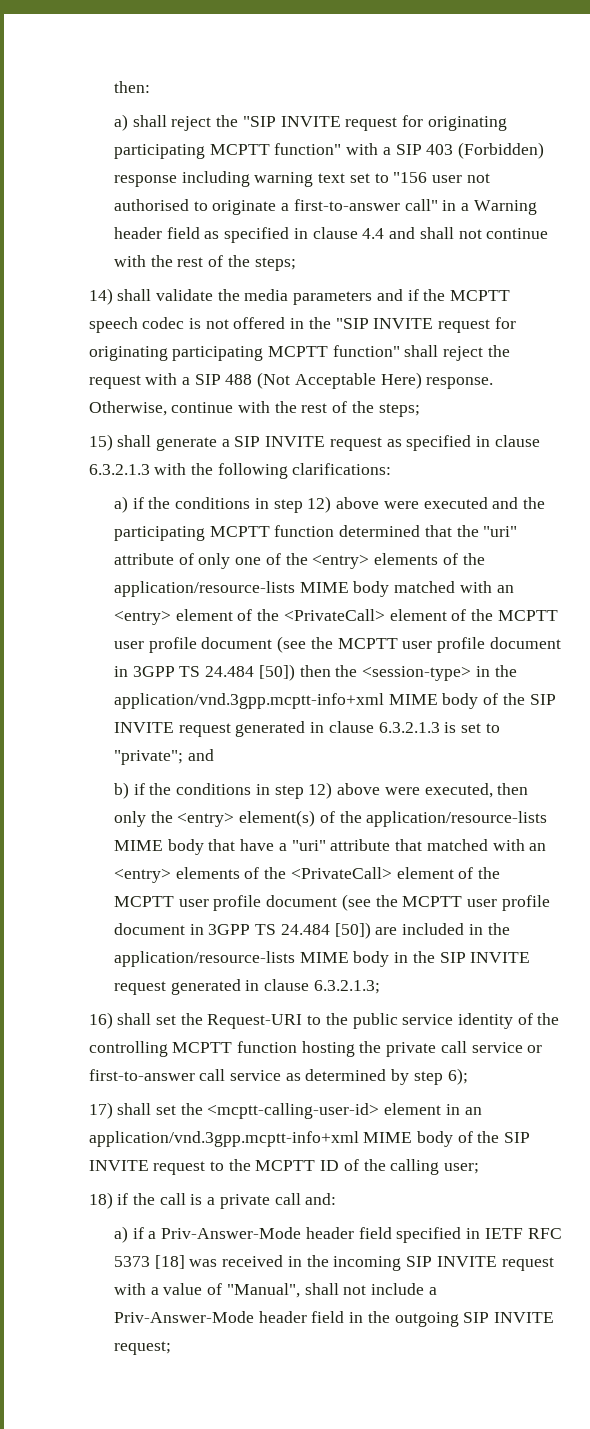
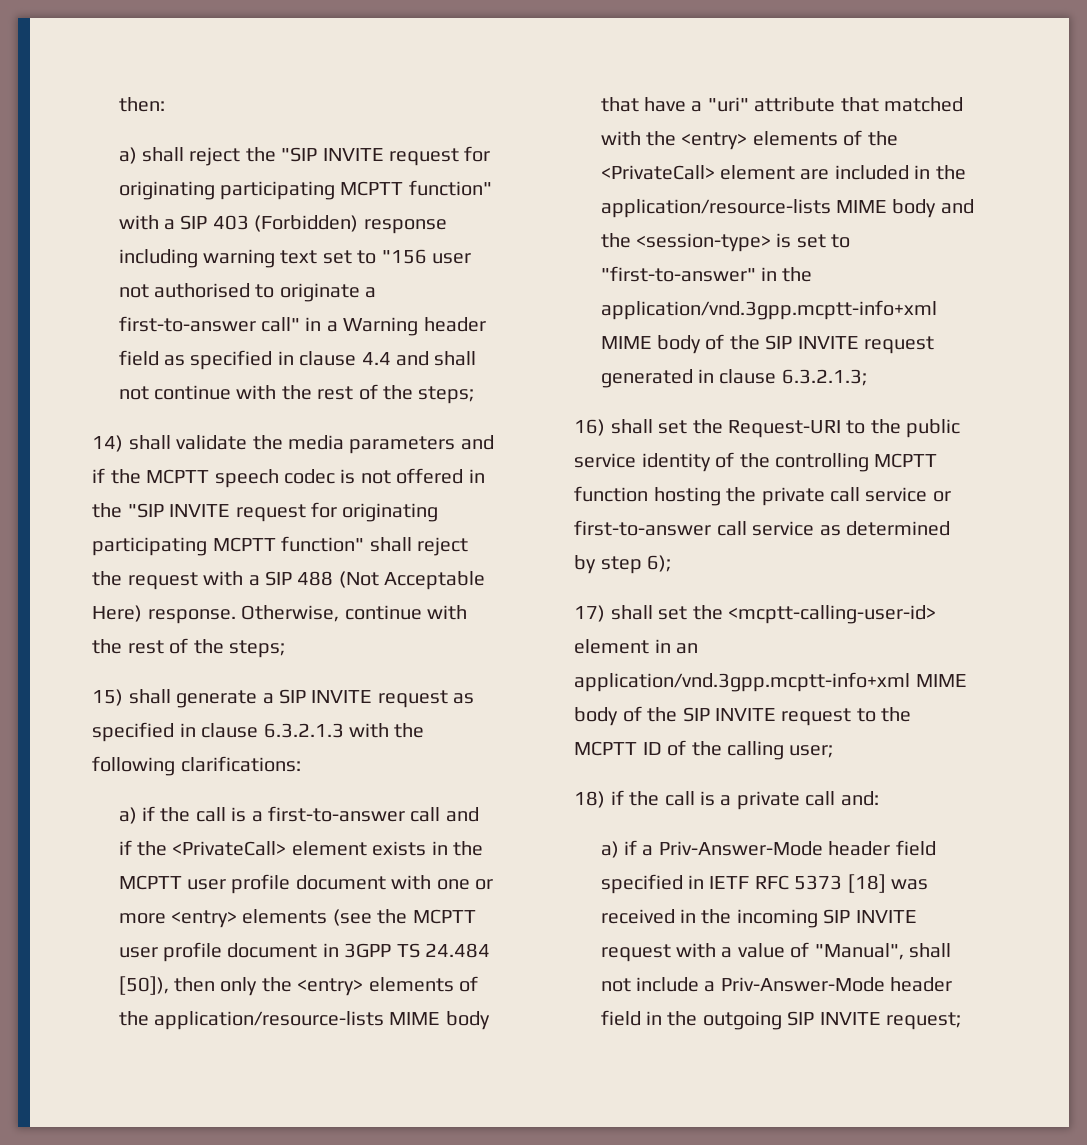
- a) if the conditions in step 12) above were executed and the participating MCPTT function determined that the "uri" attribute of only one of the <entry> elements of the application/resource-lists MIME body matched with an <entry> element of the <PrivateCall> element of the MCPTT user profile document (see the MCPTT user profile document in 3GPP TS 24.484 [50]) then the <session-type> in the application/vnd.3gpp.mcptt-info+xml MIME body of the SIP INVITE request generated in clause 6.3.2.1.3 is set to "private"; and
- b) if the conditions in step 12) above were executed, then only the <entry> element(s) of the application/resource-lists MIME body that have a "uri" attribute that matched with an <entry> elements of the <PrivateCall> element of the MCPTT user profile document (see the MCPTT user profile document in 3GPP TS 24.484 [50]) are included in the application/resource-lists MIME body in the SIP INVITE request generated in clause 6.3.2.1.3;
+ a) if the call is a first-to-answer call and if the <PrivateCall> element exists in the MCPTT user profile document with one or more <entry> elements (see the MCPTT user profile document in 3GPP TS 24.484 [50]), then only the <entry> elements of the application/resource-lists MIME body that have a "uri" attribute that matched with the <entry> elements of the <PrivateCall> element are included in the application/resource-lists MIME body and the <session-type> is set to "first-to-answer" in the application/vnd.3gpp.mcptt-info+xml MIME body of the SIP INVITE request generated in clause 6.3.2.1.3;

